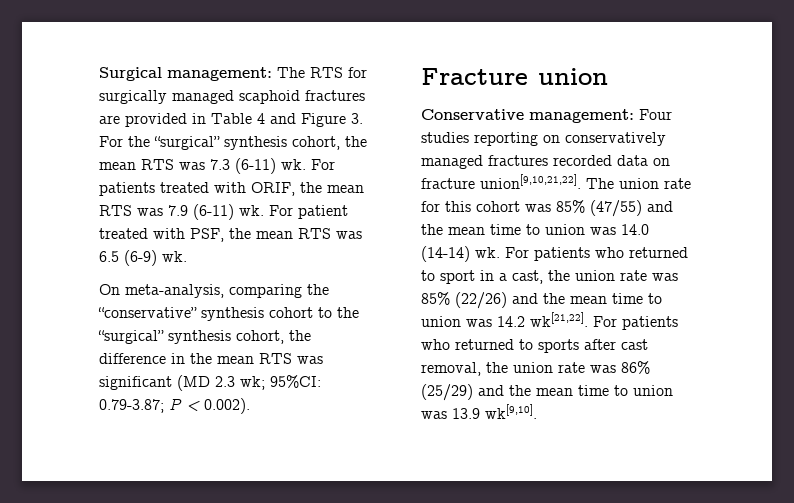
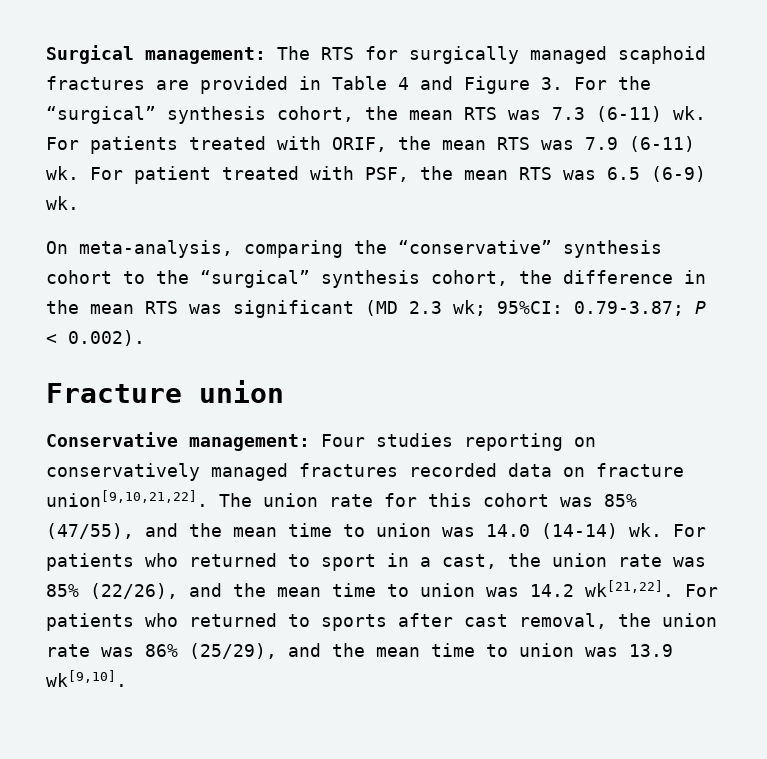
- The union rate for this cohort was 85% (47/55) and the mean time to union was 14.0 (14-14) wk.
+ The union rate for this cohort was 85% (47/55), and the mean time to union was 14.0 (14-14) wk.
- For patients who returned to sport in a cast, the union rate was 85% (22/26) and the mean time to union was 14.2 wk[21,22].
+ For patients who returned to sport in a cast, the union rate was 85% (22/26), and the mean time to union was 14.2 wk[21,22].
- For patients who returned to sports after cast removal, the union rate was 86% (25/29) and the mean time to union was 13.9 wk[9,10].
+ For patients who returned to sports after cast removal, the union rate was 86% (25/29), and the mean time to union was 13.9 wk[9,10].

